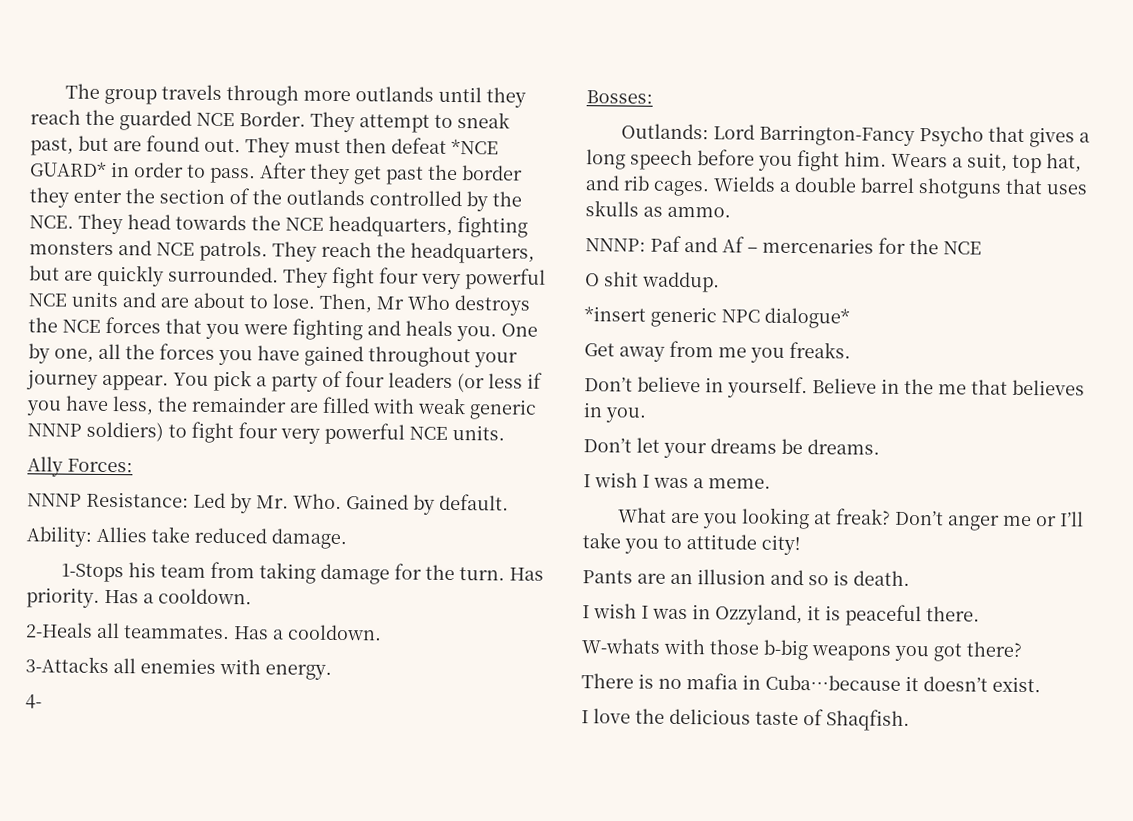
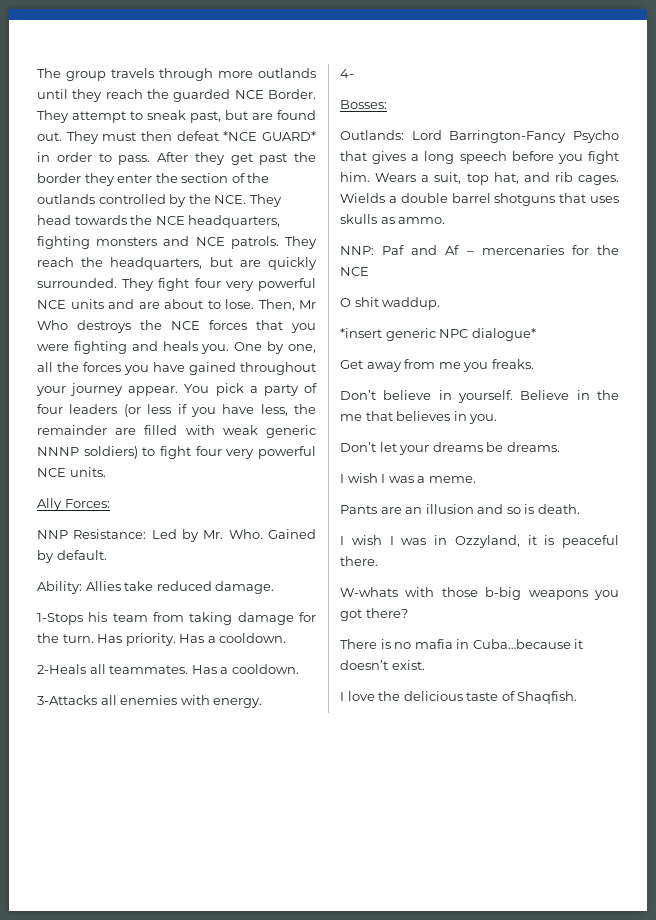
- NNNP Resistance: Led by Mr. Who. Gained by default.
+ NNP Resistance: Led by Mr. Who. Gained by default.
- NNNP: Paf and Af – mercenaries for the NCE
+ NNP: Paf and Af – mercenaries for the NCE
- What are you looking at freak? Don’t anger me or I’ll take you to attitude city!

